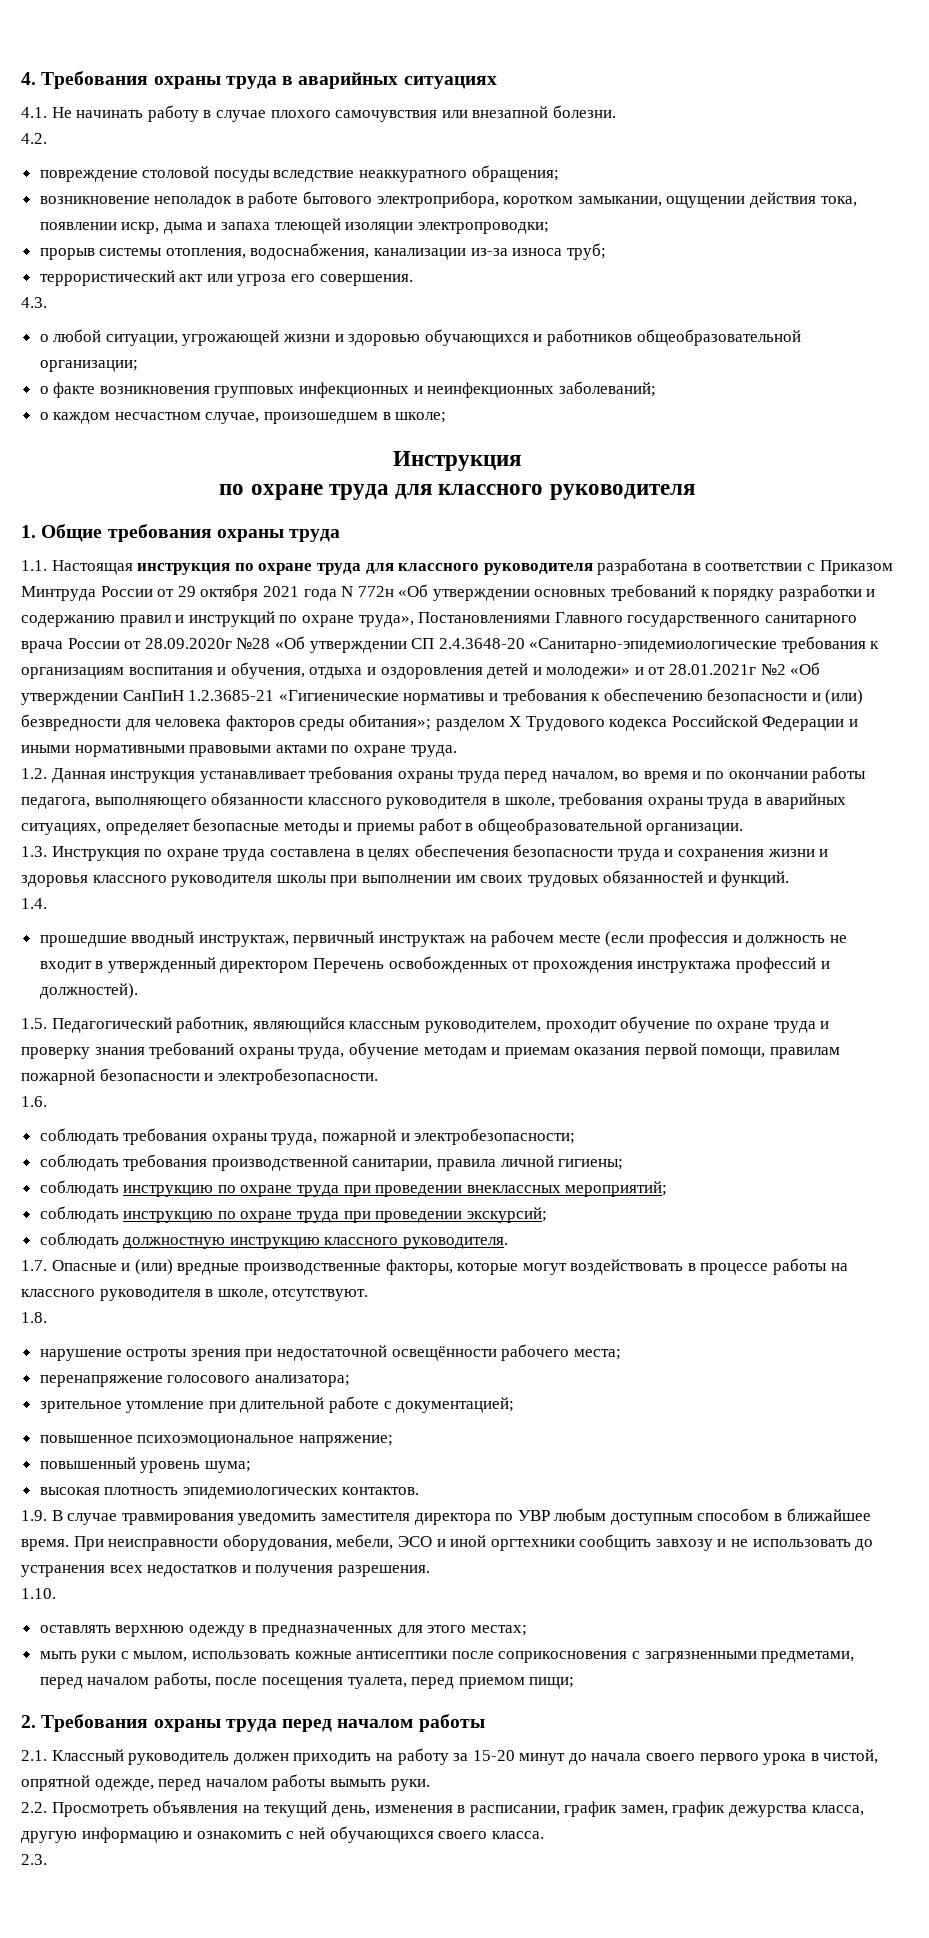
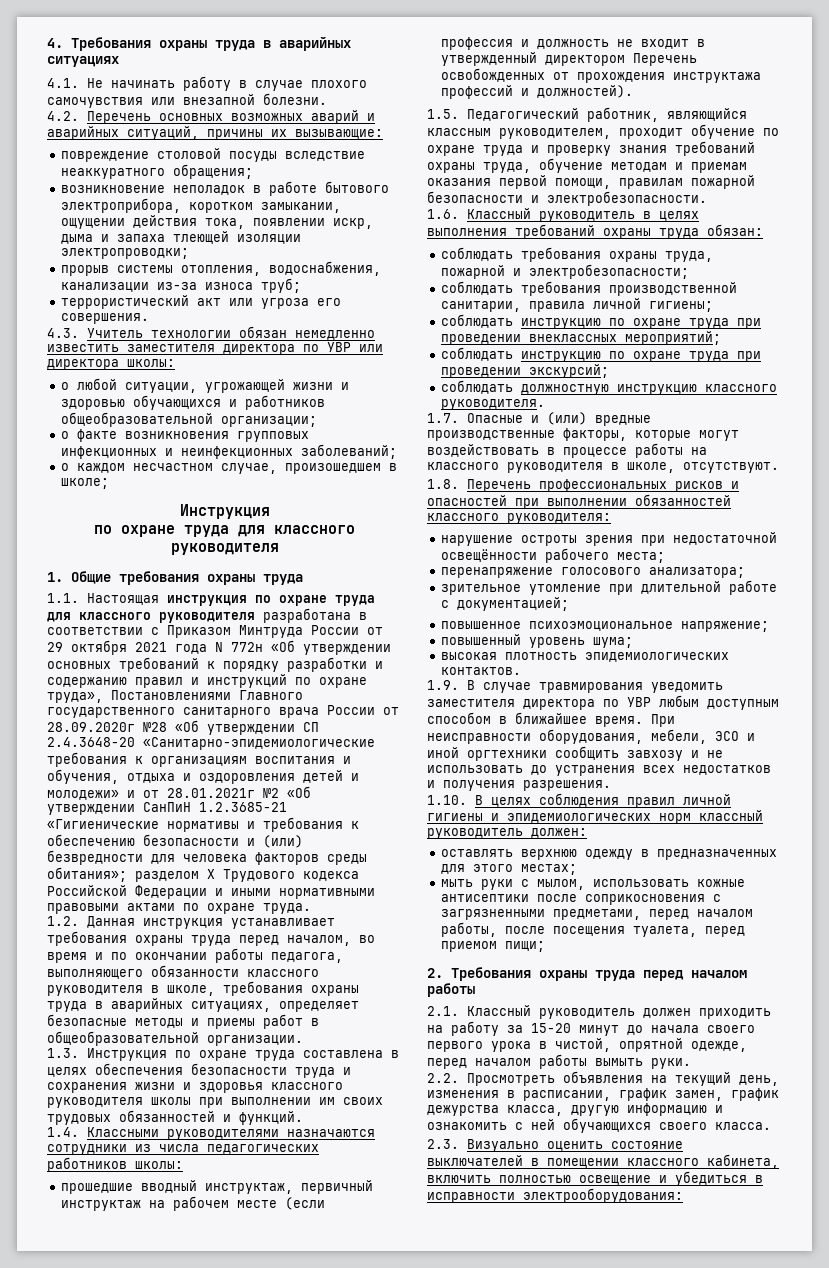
- 4.2.
+ 4.2. Перечень основных возможных аварий и аварийных ситуаций, причины их вызывающие:
- 4.3.
+ 4.3. Учитель технологии обязан немедленно известить заместителя директора по УВР или директора школы:
- 1.4.
+ 1.4. Классными руководителями назначаются сотрудники из числа педагогических работников школы:
- 1.6.
+ 1.6. Классный руководитель в целях выполнения требований охраны труда обязан:
- 1.8.
+ 1.8. Перечень профессиональных рисков и опасностей при выполнении обязанностей классного руководителя:
- 1.10.
+ 1.10. В целях соблюдения правил личной гигиены и эпидемиологических норм классный руководитель должен:
- 2.3.
+ 2.3. Визуально оценить состояние выключателей в помещении классного кабинета, включить полностью освещение и убедиться в исправности электрооборудования:

